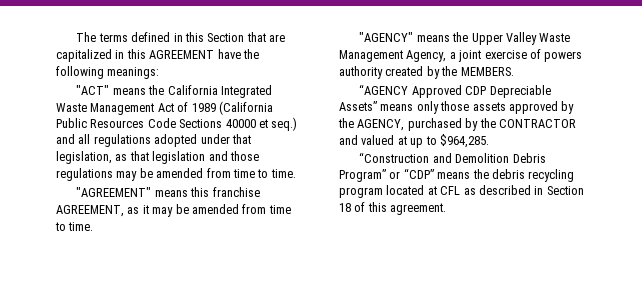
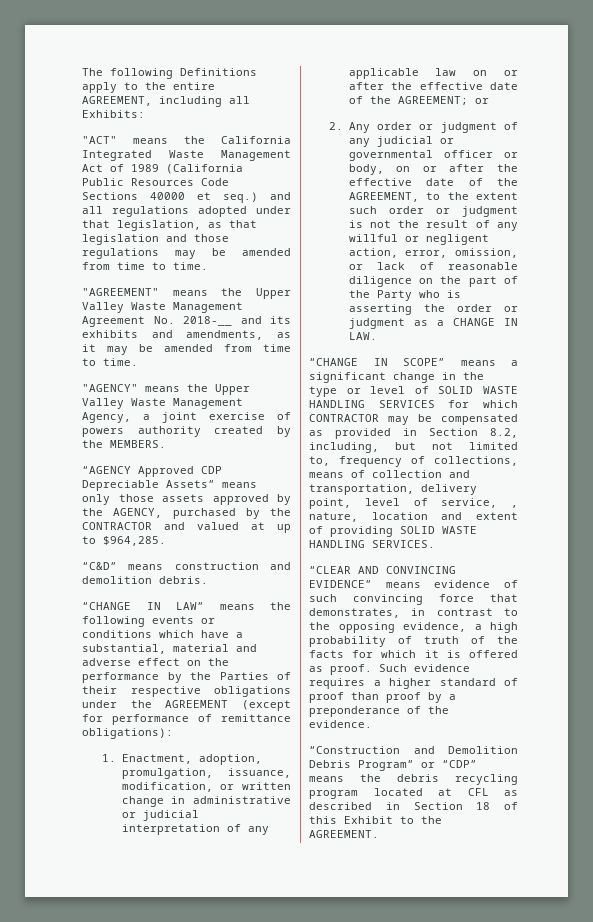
- The terms defined in this Section that are capitalized in this AGREEMENT have the following meanings:
+ The following Definitions apply to the entire AGREEMENT, including all Exhibits:
- "AGREEMENT" means this franchise AGREEMENT, as it may be amended from time to time.
+ "AGREEMENT" means the Upper Valley Waste Management Agreement No. 2018-__ and its exhibits and amendments, as it may be amended from time to time.
+ “C&D” means construction and demolition debris.
+ “CHANGE IN LAW” means the following events or conditions which have a substantial, material and adverse effect on the performance by the Parties of their respective obligations under the AGREEMENT (except for performance of remittance obligations):
+ 1. Enactment, adoption, promulgation, issuance, modification, or written change in administrative or judicial interpretation of any applicable law on or after the effective date of the AGREEMENT; or
+ 2. Any order or judgment of any judicial or governmental officer or body, on or after the effective date of the AGREEMENT, to the extent such order or judgment is not the result of any willful or negligent action, error, omission, or lack of reasonable diligence on the part of the Party who is asserting the order or judgment as a CHANGE IN LAW.
+ “CHANGE IN SCOPE” means a significant change in the type or level of SOLID WASTE HANDLING SERVICES for which CONTRACTOR may be compensated as provided in Section 8.2, including, but not limited to, frequency of collections, means of collection and transportation, delivery point, level of service, , nature, location and extent of providing SOLID WASTE HANDLING SERVICES.
+ “CLEAR AND CONVINCING EVIDENCE” means evidence of such convincing force that demonstrates, in contrast to the opposing evidence, a high probability of truth of the facts for which it is offered as proof. Such evidence requires a higher standard of proof than proof by a preponderance of the evidence.
- “Construction and Demolition Debris Program” or “CDP” means the debris recycling program located at CFL as described in Section 18 of this agreement.
+ “Construction and Demolition Debris Program” or “CDP” means the debris recycling program located at CFL as described in Section 18 of this Exhibit to the AGREEMENT.

